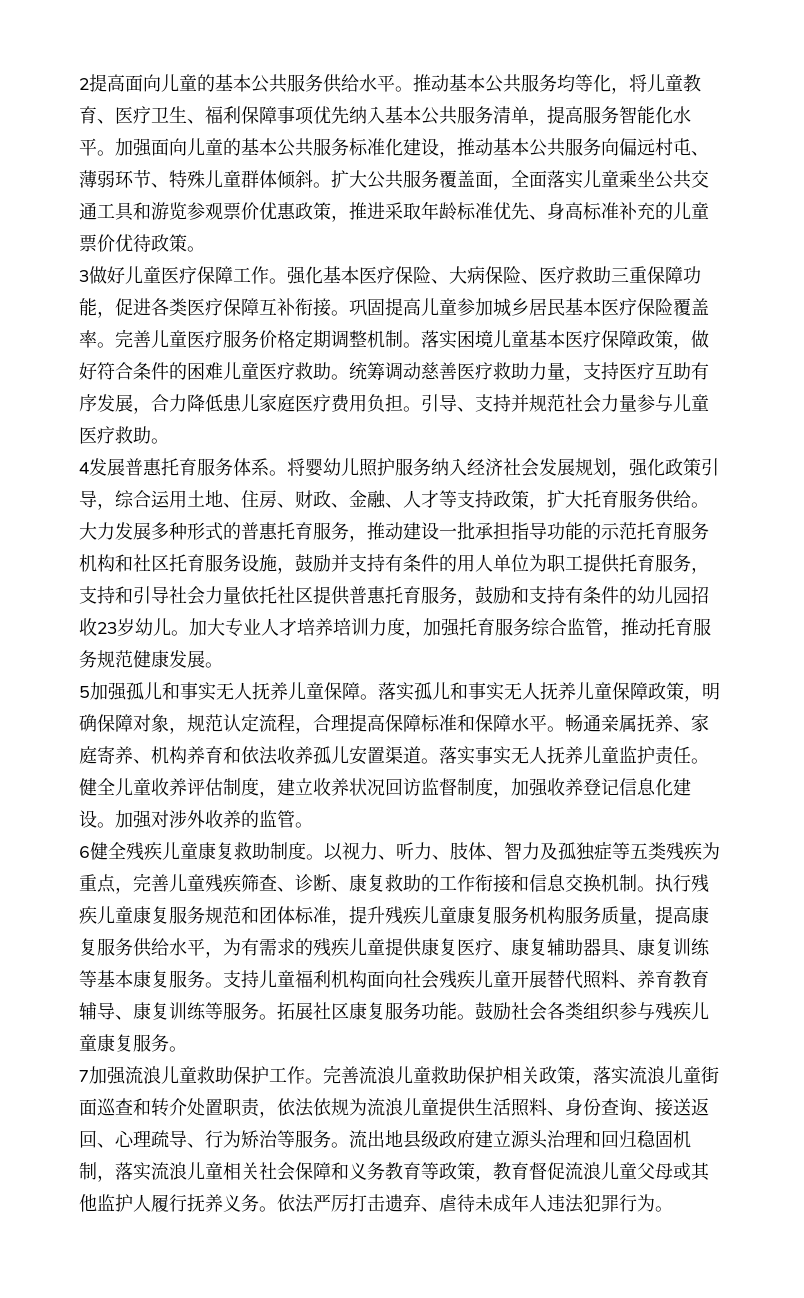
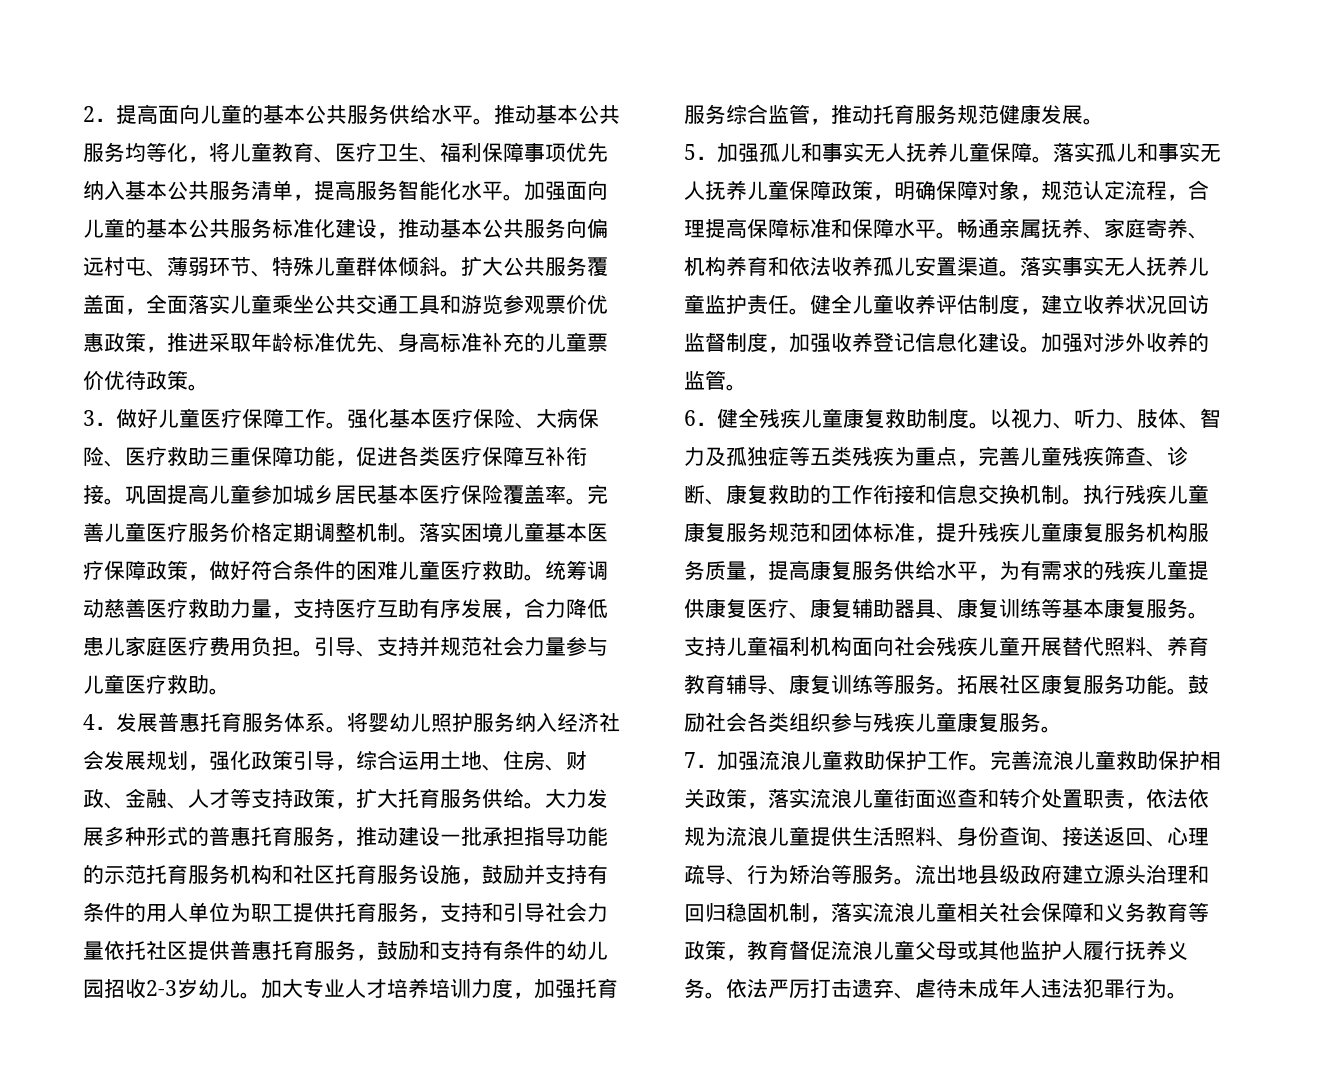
- 2提高面向儿童的基本公共服务供给水平。
+ 2．提高面向儿童的基本公共服务供给水平。
- 3做好儿童医疗保障工作。
+ 3．做好儿童医疗保障工作。
- 4发展普惠托育服务体系。
+ 4．发展普惠托育服务体系。
- 大力发展多种形式的普惠托育服务，推动建设一批承担指导功能的示范托育服务机构和社区托育服务设施，鼓励并支持有条件的用人单位为职工提供托育服务，支持和引导社会力量依托社区提供普惠托育服务，鼓励和支持有条件的幼儿园招收23岁幼儿。
+ 大力发展多种形式的普惠托育服务，推动建设一批承担指导功能的示范托育服务机构和社区托育服务设施，鼓励并支持有条件的用人单位为职工提供托育服务，支持和引导社会力量依托社区提供普惠托育服务，鼓励和支持有条件的幼儿园招收2-3岁幼儿。
- 5加强孤儿和事实无人抚养儿童保障。
+ 5．加强孤儿和事实无人抚养儿童保障。
- 6健全残疾儿童康复救助制度。
+ 6．健全残疾儿童康复救助制度。
- 7加强流浪儿童救助保护工作。
+ 7．加强流浪儿童救助保护工作。

